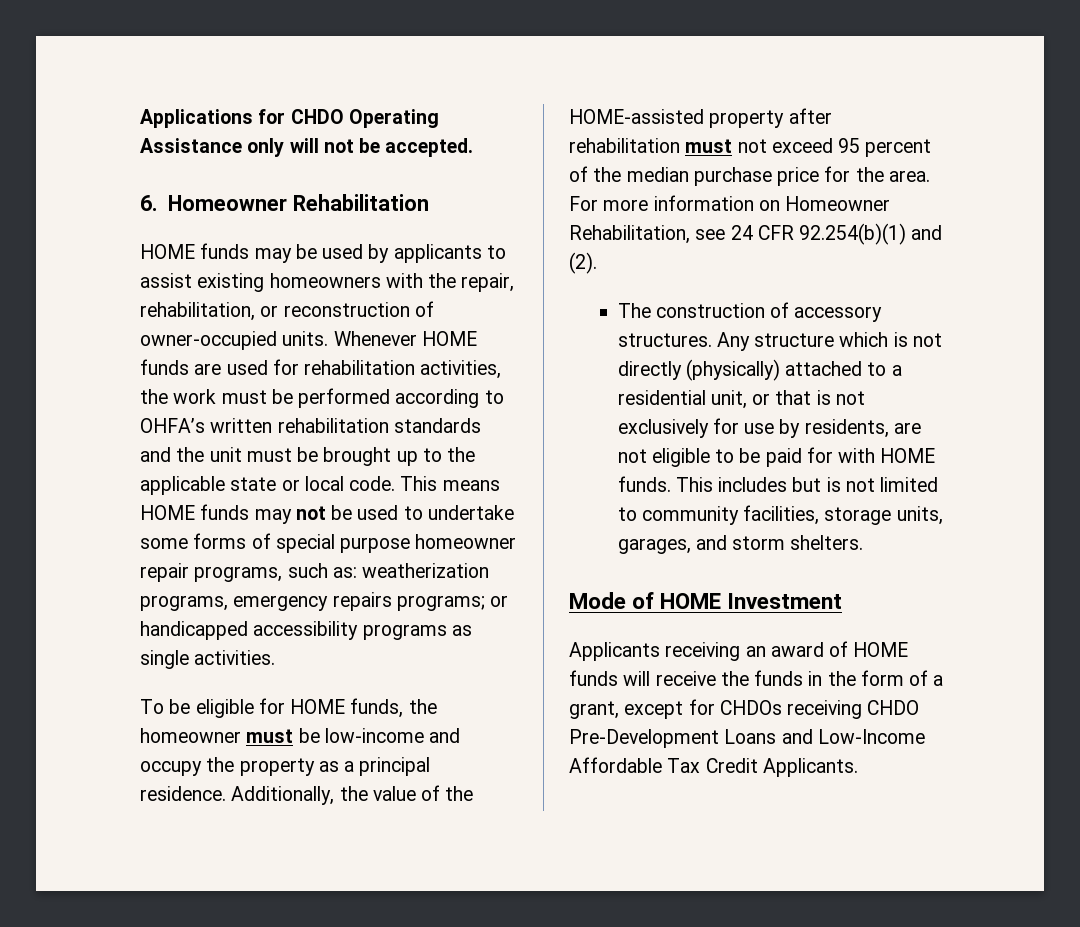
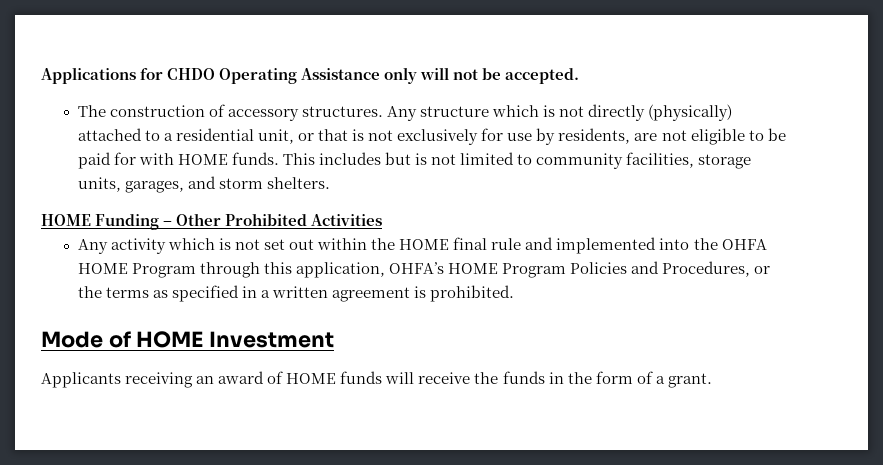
- 6. Homeowner Rehabilitation
- HOME funds may be used by applicants to assist existing homeowners with the repair, rehabilitation, or reconstruction of owner-occupied units. Whenever HOME funds are used for rehabilitation activities, the work must be performed according to OHFA’s written rehabilitation standards and the unit must be brought up to the applicable state or local code. This means HOME funds may not be used to undertake some forms of special purpose homeowner repair programs, such as: weatherization programs, emergency repairs programs; or handicapped accessibility programs as single activities.
- To be eligible for HOME funds, the homeowner must be low-income and occupy the property as a principal residence. Additionally, the value of the HOME-assisted property after rehabilitation must not exceed 95 percent of the median purchase price for the area. For more information on Homeowner Rehabilitation, see 24 CFR 92.254(b)(1) and (2).
+ HOME Funding – Other Prohibited Activities
+ Any activity which is not set out within the HOME final rule and implemented into the OHFA HOME Program through this application, OHFA’s HOME Program Policies and Procedures, or the terms as specified in a written agreement is prohibited.
- Applicants receiving an award of HOME funds will receive the funds in the form of a grant, except for CHDOs receiving CHDO Pre-Development Loans and Low-Income Affordable Tax Credit Applicants.
+ Applicants receiving an award of HOME funds will receive the funds in the form of a grant.

